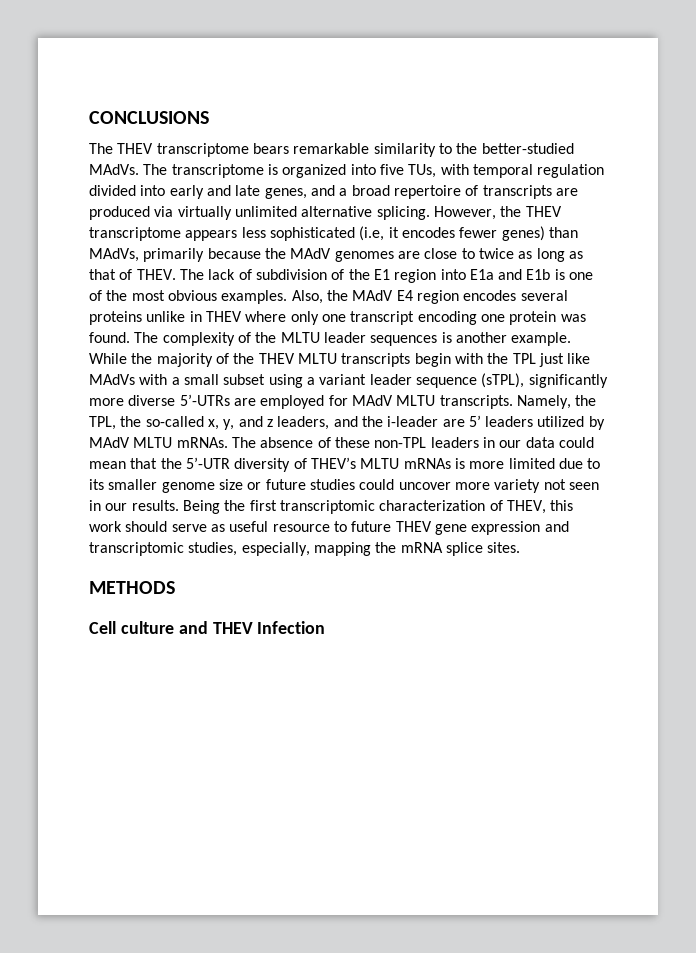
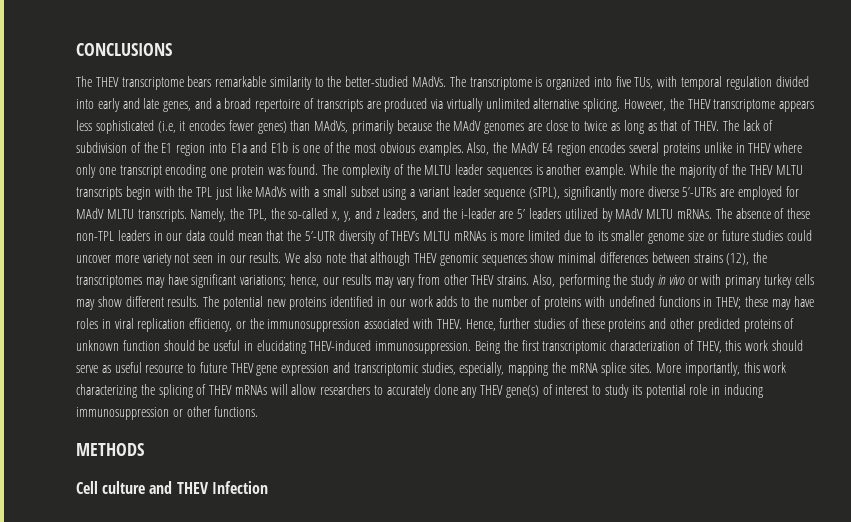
+ We also note that although THEV genomic sequences show minimal differences between strains (12), the transcriptomes may have significant variations; hence, our results may vary from other THEV strains. Also, performing the study in vivo or with primary turkey cells may show different results. The potential new proteins identified in our work adds to the number of proteins with undefined functions in THEV; these may have roles in viral replication efficiency, or the immunosuppression associated with THEV. Hence, further studies of these proteins and other predicted proteins of unknown function should be useful in elucidating THEV-induced immunosuppression.
+ More importantly, this work characterizing the splicing of THEV mRNAs will allow researchers to accurately clone any THEV gene(s) of interest to study its potential role in inducing immunosuppression or other functions.

